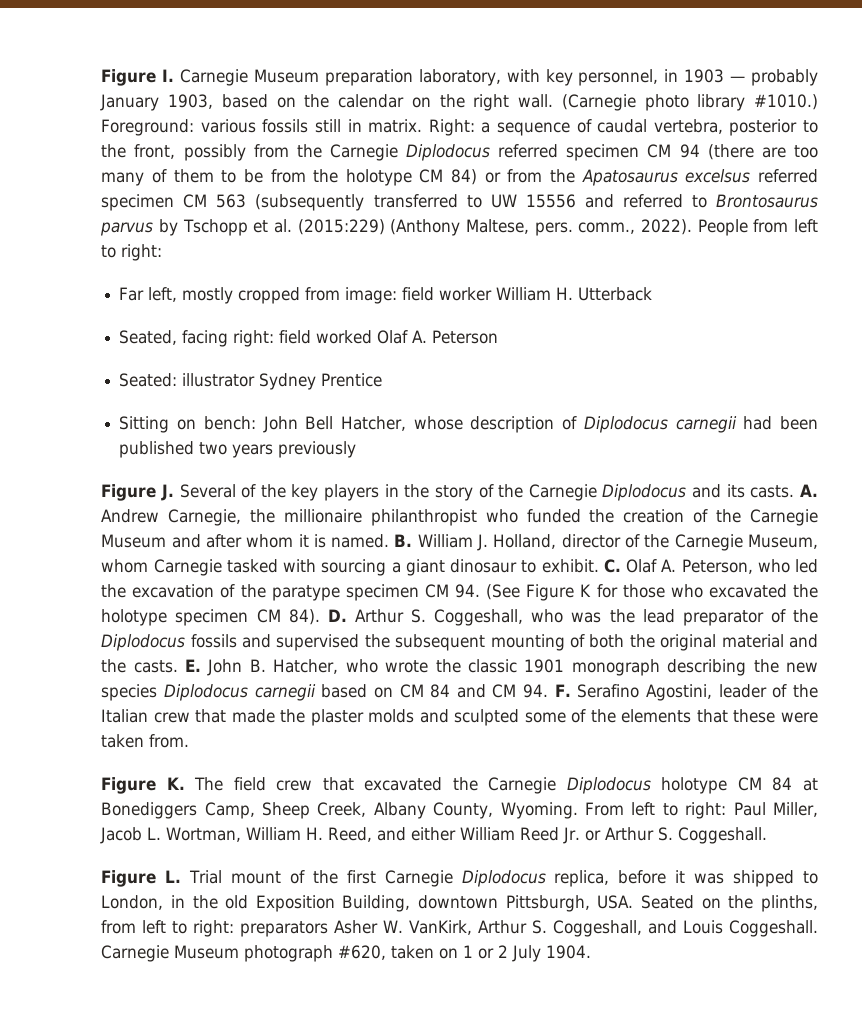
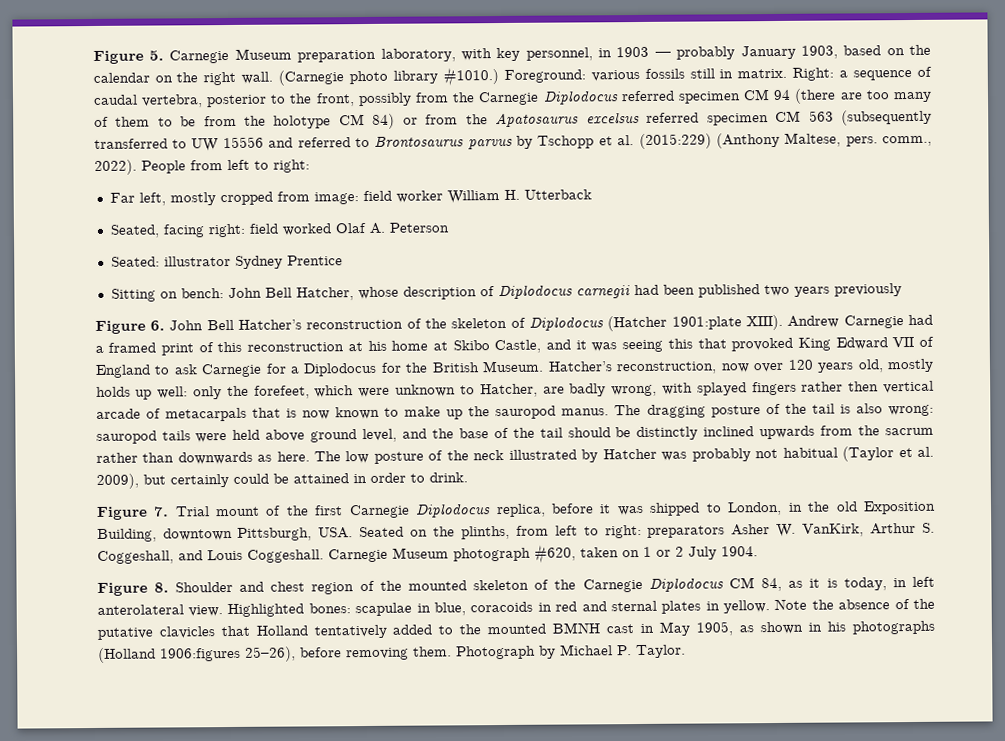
- Figure I. Carnegie Museum preparation laboratory, with key personnel, in 1903 — probably January 1903, based on the calendar on the right wall.
+ Figure 5. Carnegie Museum preparation laboratory, with key personnel, in 1903 — probably January 1903, based on the calendar on the right wall.
- Figure J. Several of the key players in the story of the Carnegie Diplodocus and its casts. A. Andrew Carnegie, the millionaire philanthropist who funded the creation of the Carnegie Museum and after whom it is named. B. William J. Holland, director of the Carnegie Museum, whom Carnegie tasked with sourcing a giant dinosaur to exhibit. C. Olaf A. Peterson, who led the excavation of the paratype specimen CM 94. (See Figure K for those who excavated the holotype specimen CM 84). D. Arthur S. Coggeshall, who was the lead preparator of the Diplodocus fossils and supervised the subsequent mounting of both the original material and the casts. E. John B. Hatcher, who wrote the classic 1901 monograph describing the new species Diplodocus carnegii based on CM 84 and CM 94. F. Serafino Agostini, leader of the Italian crew that made the plaster molds and sculpted some of the elements that these were taken from.
- Figure K. The field crew that excavated the Carnegie Diplodocus holotype CM 84 at Bonediggers Camp, Sheep Creek, Albany County, Wyoming. From left to right: Paul Miller, Jacob L. Wortman, William H. Reed, and either William Reed Jr. or Arthur S. Coggeshall.
- Figure L. Trial mount of the first Carnegie Diplodocus replica, before it was shipped to London, in the old Exposition Building, downtown Pittsburgh, USA. Seated on the plinths, from left to right: preparators Asher W. VanKirk, Arthur S. Coggeshall, and Louis Coggeshall.
+ Figure 6. John Bell Hatcher’s reconstruction of the skeleton of Diplodocus (Hatcher 1901:plate XIII). Andrew Carnegie had a framed print of this reconstruction at his home at Skibo Castle, and it was seeing this that provoked King Edward VII of England to ask Carnegie for a Diplodocus for the British Museum. Hatcher’s reconstruction, now over 120 years old, mostly holds up well: only the forefeet, which were unknown to Hatcher, are badly wrong, with splayed fingers rather then vertical arcade of metacarpals that is now known to make up the sauropod manus. The dragging posture of the tail is also wrong: sauropod tails were held above ground level, and the base of the tail should be distinctly inclined upwards from the sacrum rather than downwards as here. The low posture of the neck illustrated by Hatcher was probably not habitual (Taylor et al. 2009), but certainly could be attained in order to drink.
+ Figure 7. Trial mount of the first Carnegie Diplodocus replica, before it was shipped to London, in the old Exposition Building, downtown Pittsburgh, USA. Seated on the plinths, from left to right: preparators Asher W. VanKirk, Arthur S. Coggeshall, and Louis Coggeshall.
+ Figure 8. Shoulder and chest region of the mounted skeleton of the Carnegie Diplodocus CM 84, as it is today, in left anterolateral view. Highlighted bones: scapulae in blue, coracoids in red and sternal plates in yellow. Note the absence of the putative clavicles that Holland tentatively added to the mounted BMNH cast in May 1905, as shown in his photographs (Holland 1906:figures 25–26), before removing them. Photograph by Michael P. Taylor.

